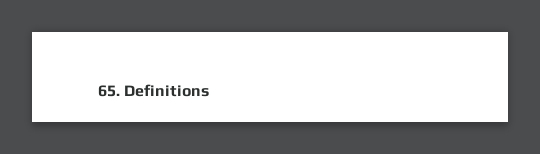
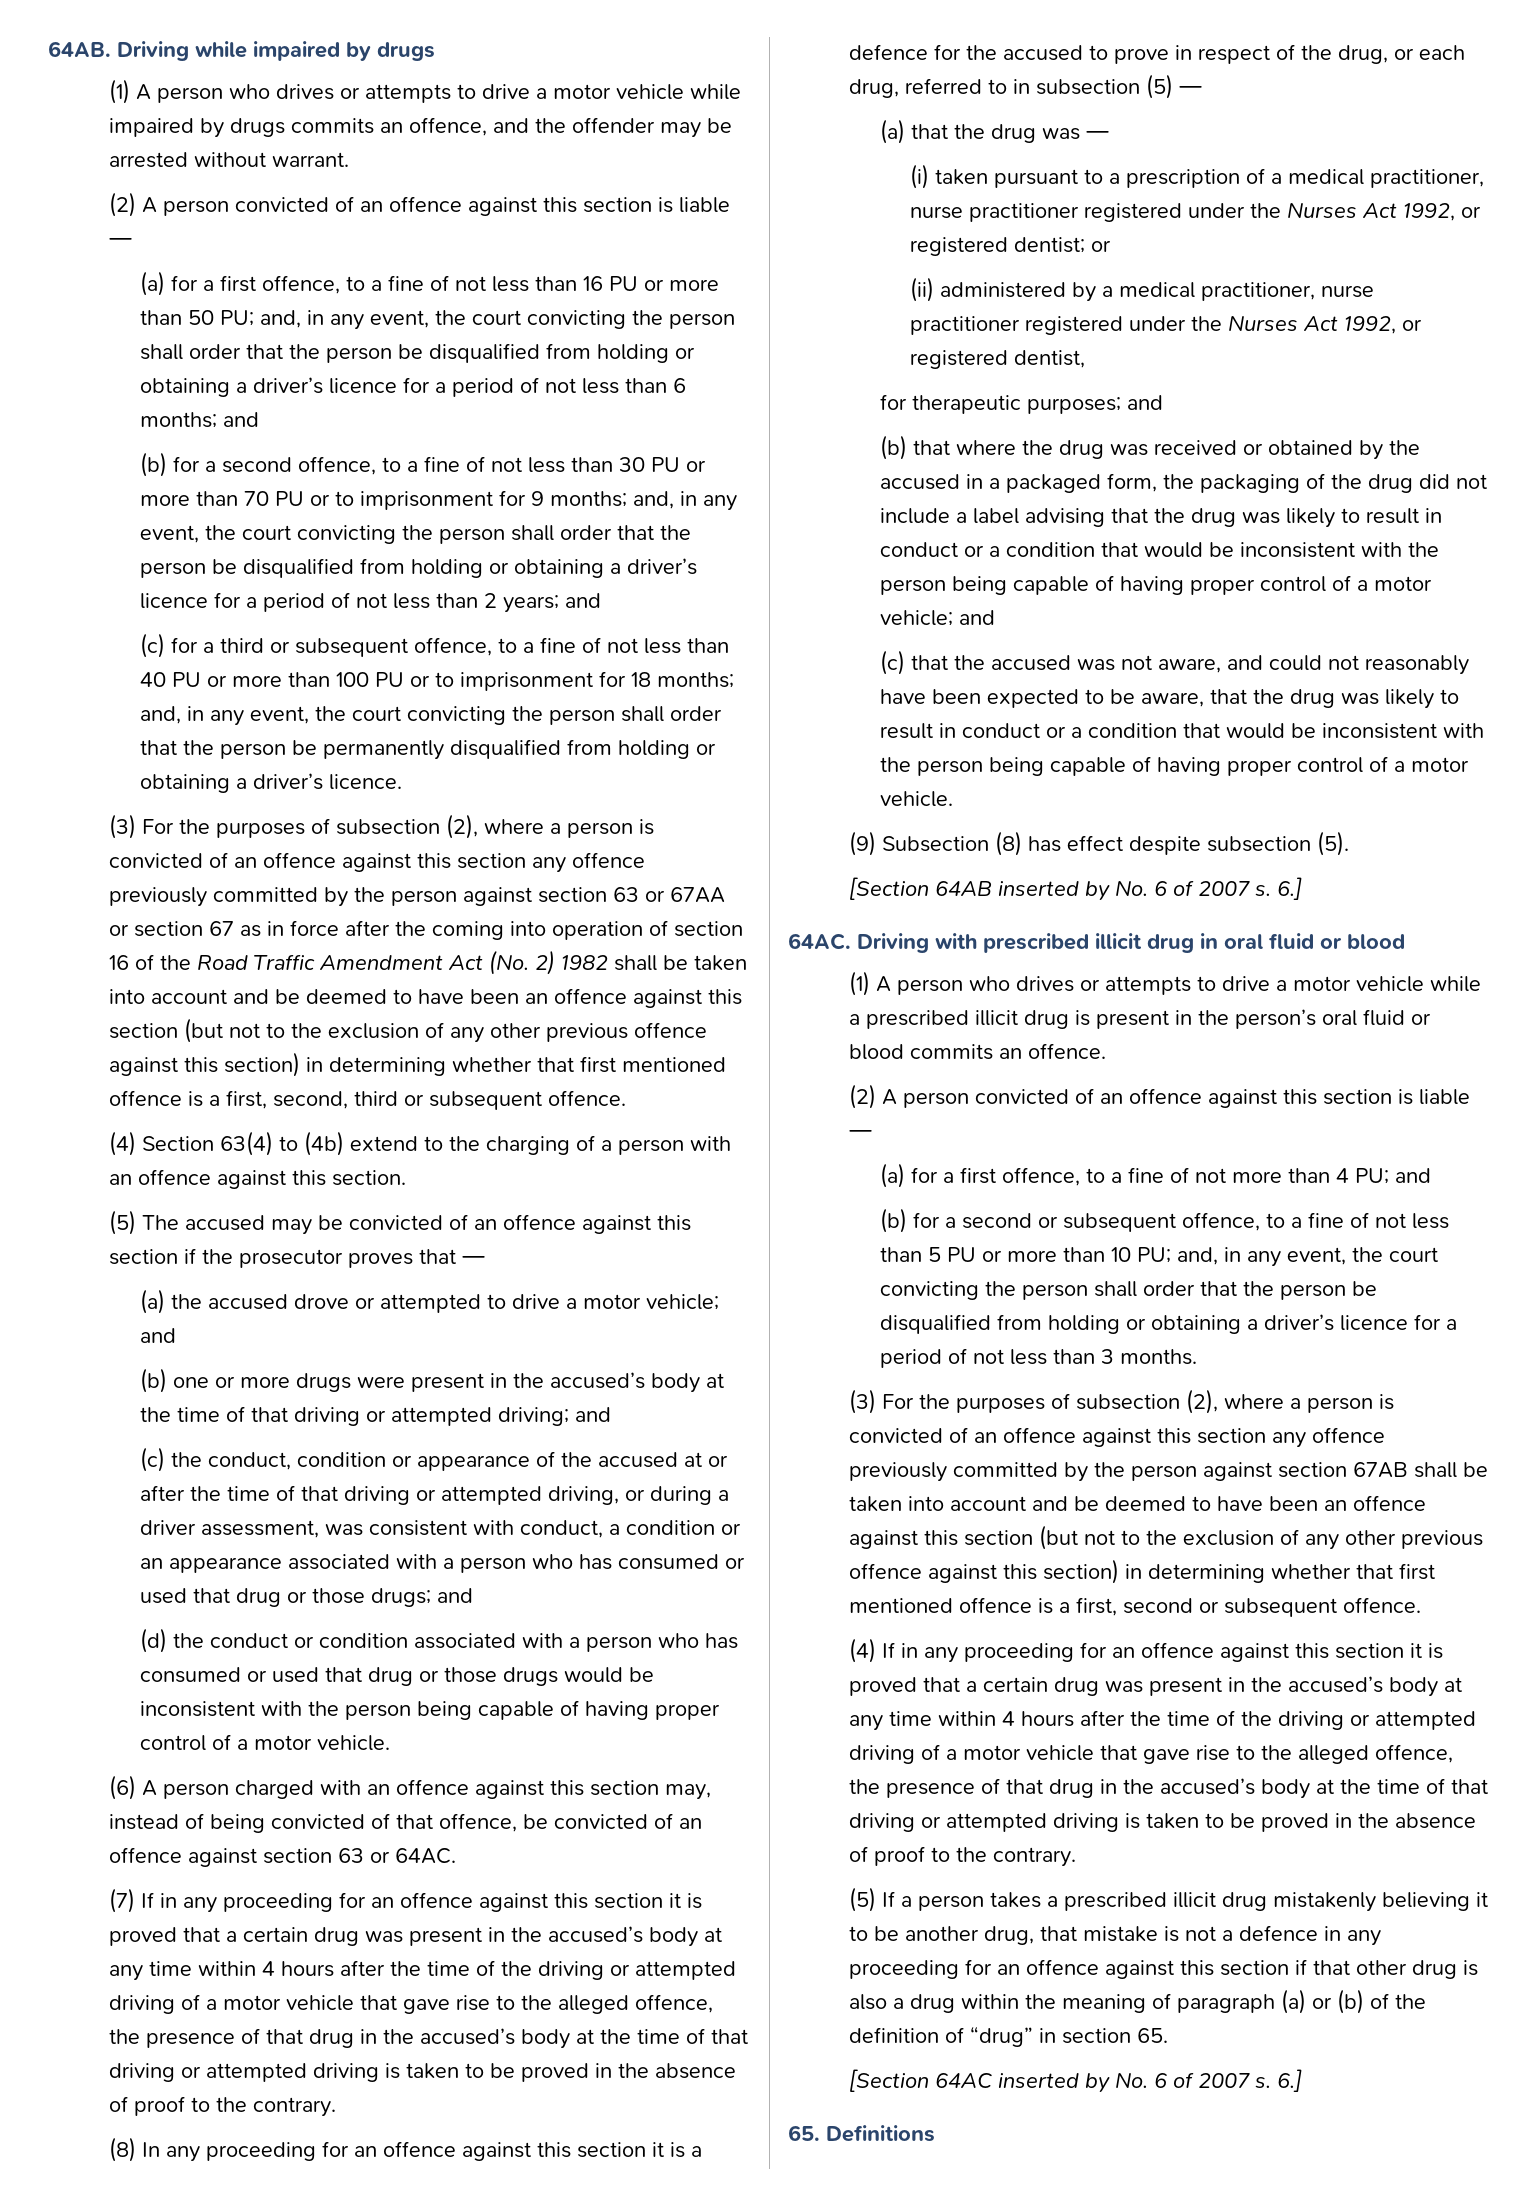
+ 64AB. Driving while impaired by drugs
+ (1) A person who drives or attempts to drive a motor vehicle while impaired by drugs commits an offence, and the offender may be arrested without warrant.
+ (2) A person convicted of an offence against this section is liable —
+ (a) for a first offence, to a fine of not less than 16 PU or more than 50 PU; and, in any event, the court convicting the person shall order that the person be disqualified from holding or obtaining a driver’s licence for a period of not less than 6 months; and
+ (b) for a second offence, to a fine of not less than 30 PU or more than 70 PU or to imprisonment for 9 months; and, in any event, the court convicting the person shall order that the person be disqualified from holding or obtaining a driver’s licence for a period of not less than 2 years; and
+ (c) for a third or subsequent offence, to a fine of not less than 40 PU or more than 100 PU or to imprisonment for 18 months; and, in any event, the court convicting the person shall order that the person be permanently disqualified from holding or obtaining a driver’s licence.
+ (3) For the purposes of subsection (2), where a person is convicted of an offence against this section any offence previously committed by the person against section 63 or 67AA or section 67 as in force after the coming into operation of section 16 of the Road Traffic Amendment Act (No. 2) 1982 shall be taken into account and be deemed to have been an offence against this section (but not to the exclusion of any other previous offence against this section) in determining whether that first mentioned offence is a first, second, third or subsequent offence.
+ (4) Section 63(4) to (4b) extend to the charging of a person with an offence against this section.
+ (5) The accused may be convicted of an offence against this section if the prosecutor proves that —
+ (a) the accused drove or attempted to drive a motor vehicle; and
+ (b) one or more drugs were present in the accused’s body at the time of that driving or attempted driving; and
+ (c) the conduct, condition or appearance of the accused at or after the time of that driving or attempted driving, or during a driver assessment, was consistent with conduct, a condition or an appearance associated with a person who has consumed or used that drug or those drugs; and
+ (d) the conduct or condition associated with a person who has consumed or used that drug or those drugs would be inconsistent with the person being capable of having proper control of a motor vehicle.
+ (6) A person charged with an offence against this section may, instead of being convicted of that offence, be convicted of an offence against section 63 or 64AC.
+ (7) If in any proceeding for an offence against this section it is proved that a certain drug was present in the accused’s body at any time within 4 hours after the time of the driving or attempted driving of a motor vehicle that gave rise to the alleged offence, the presence of that drug in the accused’s body at the time of that driving or attempted driving is taken to be proved in the absence of proof to the contrary.
+ (8) In any proceeding for an offence against this section it is a defence for the accused to prove in respect of the drug, or each drug, referred to in subsection (5) —
+ (a) that the drug was —
+ (i) taken pursuant to a prescription of a medical practitioner, nurse practitioner registered under the Nurses Act 1992, or registered dentist; or
+ (ii) administered by a medical practitioner, nurse practitioner registered under the Nurses Act 1992, or registered dentist,
+ for therapeutic purposes; and
+ (b) that where the drug was received or obtained by the accused in a packaged form, the packaging of the drug did not include a label advising that the drug was likely to result in conduct or a condition that would be inconsistent with the person being capable of having proper control of a motor vehicle; and
+ (c) that the accused was not aware, and could not reasonably have been expected to be aware, that the drug was likely to result in conduct or a condition that would be inconsistent with the person being capable of having proper control of a motor vehicle.
+ (9) Subsection (8) has effect despite subsection (5).
+ [Section 64AB inserted by No. 6 of 2007 s. 6.]
+ 64AC. Driving with prescribed illicit drug in oral fluid or blood
+ (1) A person who drives or attempts to drive a motor vehicle while a prescribed illicit drug is present in the person’s oral fluid or blood commits an offence.
+ (2) A person convicted of an offence against this section is liable —
+ (a) for a first offence, to a fine of not more than 4 PU; and
+ (b) for a second or subsequent offence, to a fine of not less than 5 PU or more than 10 PU; and, in any event, the court convicting the person shall order that the person be disqualified from holding or obtaining a driver’s licence for a period of not less than 3 months.
+ (3) For the purposes of subsection (2), where a person is convicted of an offence against this section any offence previously committed by the person against section 67AB shall be taken into account and be deemed to have been an offence against this section (but not to the exclusion of any other previous offence against this section) in determining whether that first mentioned offence is a first, second or subsequent offence.
+ (4) If in any proceeding for an offence against this section it is proved that a certain drug was present in the accused’s body at any time within 4 hours after the time of the driving or attempted driving of a motor vehicle that gave rise to the alleged offence, the presence of that drug in the accused’s body at the time of that driving or attempted driving is taken to be proved in the absence of proof to the contrary.
+ (5) If a person takes a prescribed illicit drug mistakenly believing it to be another drug, that mistake is not a defence in any proceeding for an offence against this section if that other drug is also a drug within the meaning of paragraph (a) or (b) of the definition of “drug” in section 65.
+ [Section 64AC inserted by No. 6 of 2007 s. 6.]

